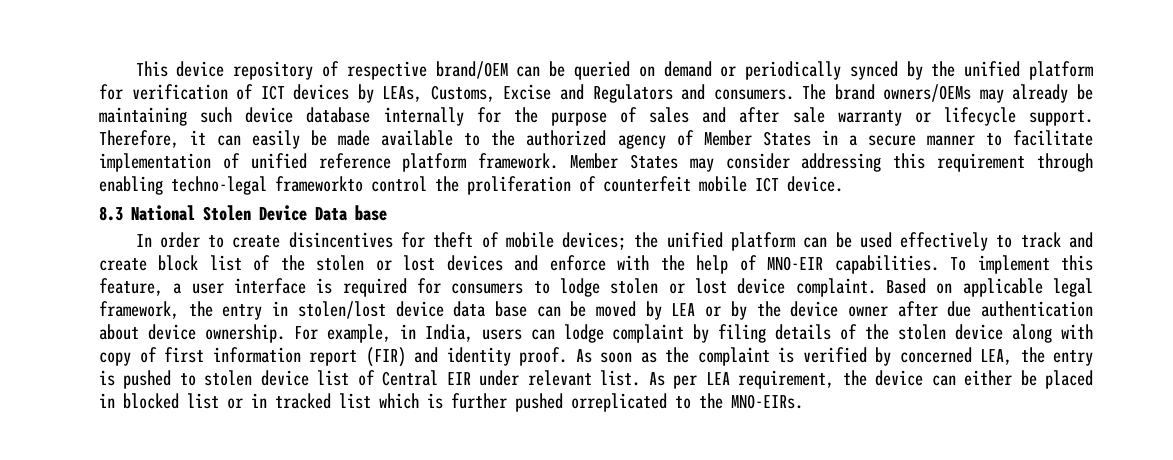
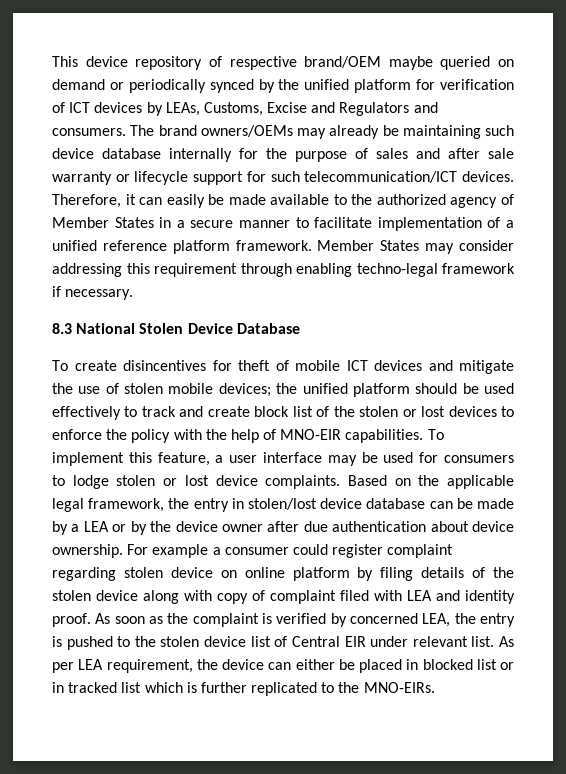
- This device repository of respective brand/OEM can be queried on demand or periodically synced by the unified platform for verification of ICT devices by LEAs, Customs, Excise and Regulators and consumers.
+ This device repository of respective brand/OEM maybe queried on demand or periodically synced by the unified platform for verification of ICT devices by LEAs, Customs, Excise and Regulators and consumers.
- The brand owners/OEMs may already be maintaining such device database internally for the purpose of sales and after sale warranty or lifecycle support.
+ The brand owners/OEMs may already be maintaining such device database internally for the purpose of sales and after sale warranty or lifecycle support for such telecommunication/ICT devices.
- Therefore, it can easily be made available to the authorized agency of Member States in a secure manner to facilitate implementation of unified reference platform framework.
+ Therefore, it can easily be made available to the authorized agency of Member States in a secure manner to facilitate implementation of a unified reference platform framework.
- Member States may consider addressing this requirement through enabling techno-legal frameworkto control the proliferation of counterfeit mobile ICT device.
+ Member States may consider addressing this requirement through enabling techno-legal framework if necessary.
- 8.3 National Stolen Device Data base
- In order to create disincentives for theft of mobile devices; the unified platform can be used effectively to track and create block list of the stolen or lost devices and enforce with the help of MNO-EIR capabilities.
+ 8.3 National Stolen Device Database
+ To create disincentives for theft of mobile ICT devices and mitigate the use of stolen mobile devices; the unified platform should be used effectively to track and create block list of the stolen or lost devices to enforce the policy with the help of MNO-EIR capabilities.
- To implement this feature, a user interface is required for consumers to lodge stolen or lost device complaint.
+ To implement this feature, a user interface may be used for consumers to lodge stolen or lost device complaints.
- Based on applicable legal framework, the entry in stolen/lost device data base can be moved by LEA or by the device owner after due authentication about device ownership.
+ Based on the applicable legal framework, the entry in stolen/lost device database can be made by a LEA or by the device owner after due authentication about device ownership.
- For example, in India, users can lodge complaint by filing details of the stolen device along with copy of first information report (FIR) and identity proof.
+ For example a consumer could register complaint regarding stolen device on online platform by filing details of the stolen device along with copy of complaint filed with LEA and identity proof.
- As soon as the complaint is verified by concerned LEA, the entry is pushed to stolen device list of Central EIR under relevant list.
+ As soon as the complaint is verified by concerned LEA, the entry is pushed to the stolen device list of Central EIR under relevant list.
- As per LEA requirement, the device can either be placed in blocked list or in tracked list which is further pushed orreplicated to the MNO-EIRs.
+ As per LEA requirement, the device can either be placed in blocked list or in tracked list which is further replicated to the MNO-EIRs.

